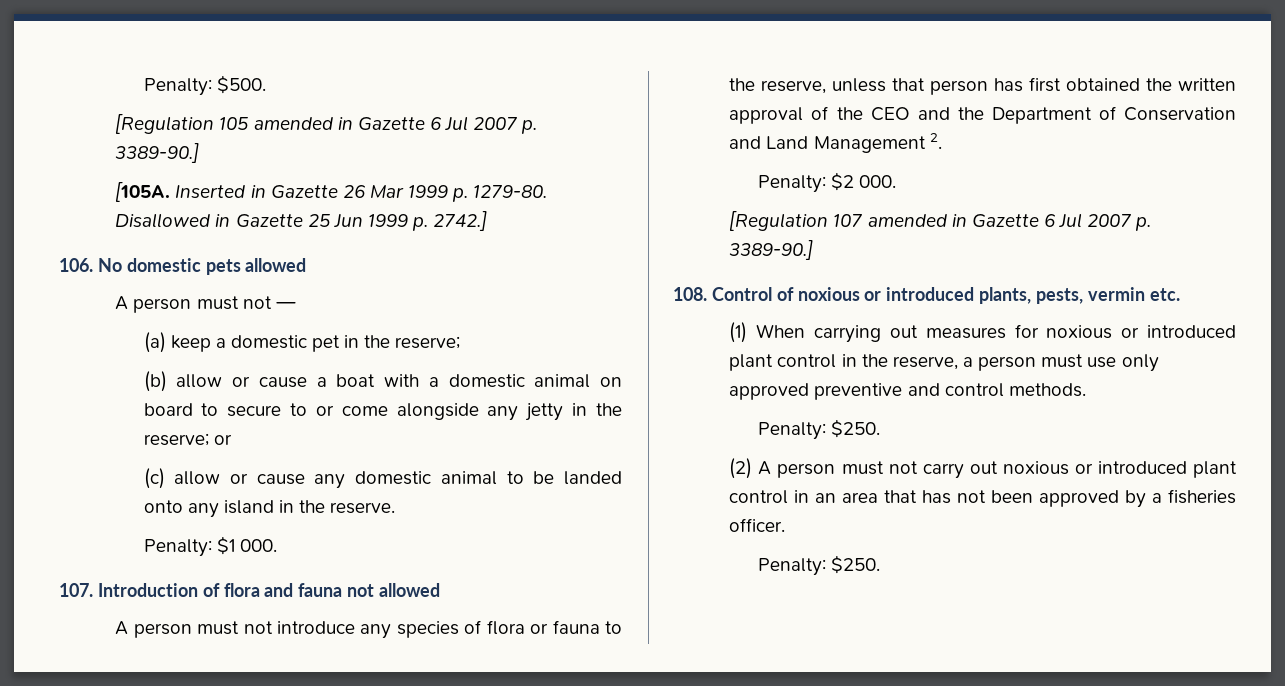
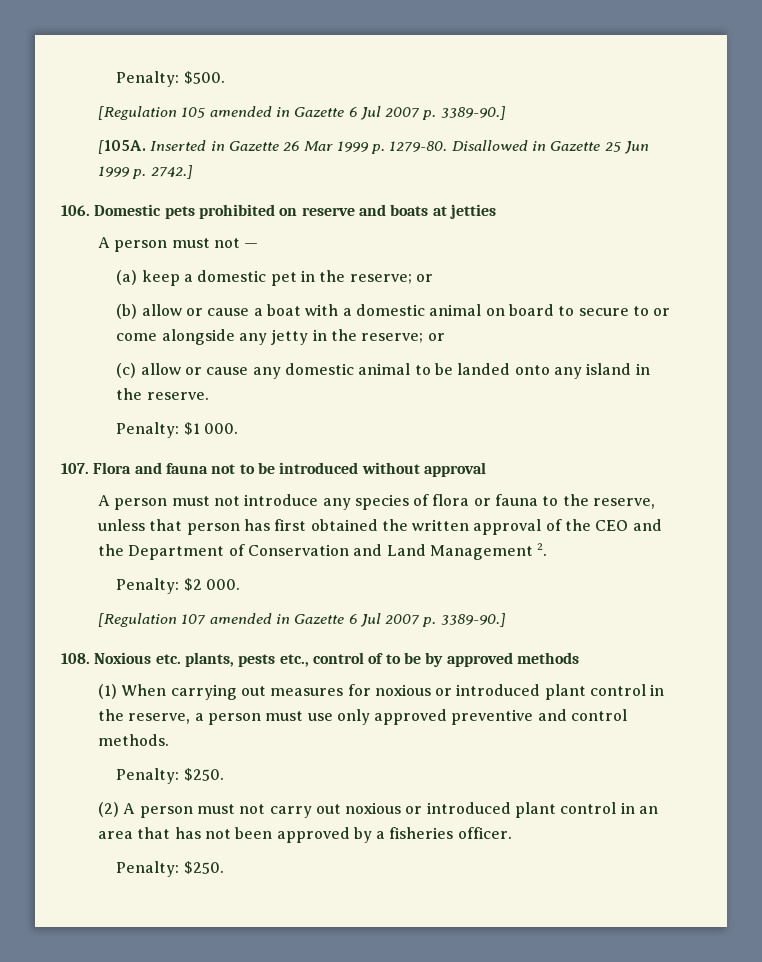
- 106. No domestic pets allowed
+ 106. Domestic pets prohibited on reserve and boats at jetties
- (a) keep a domestic pet in the reserve;
+ (a) keep a domestic pet in the reserve; or
- 107. Introduction of flora and fauna not allowed
+ 107. Flora and fauna not to be introduced without approval
- 108. Control of noxious or introduced plants, pests, vermin etc.
+ 108. Noxious etc. plants, pests etc., control of to be by approved methods

